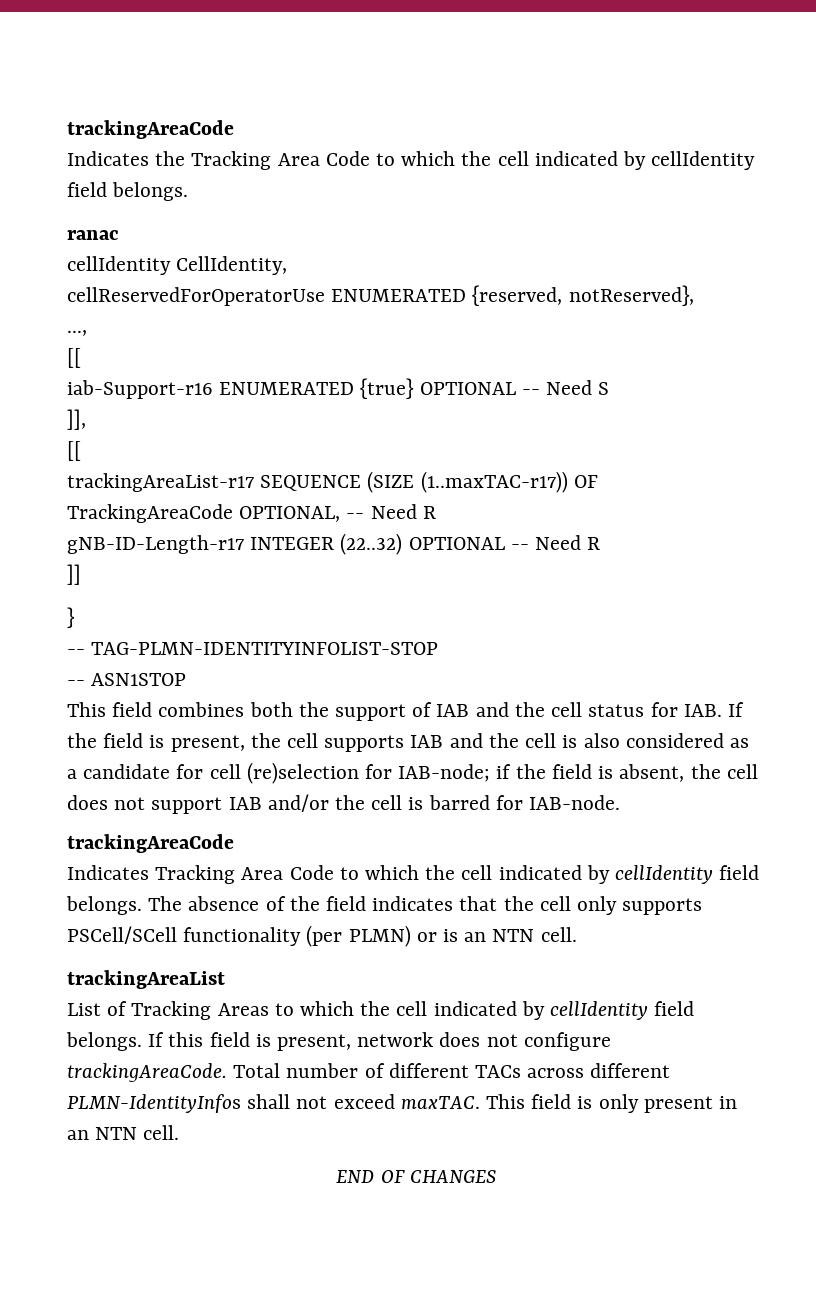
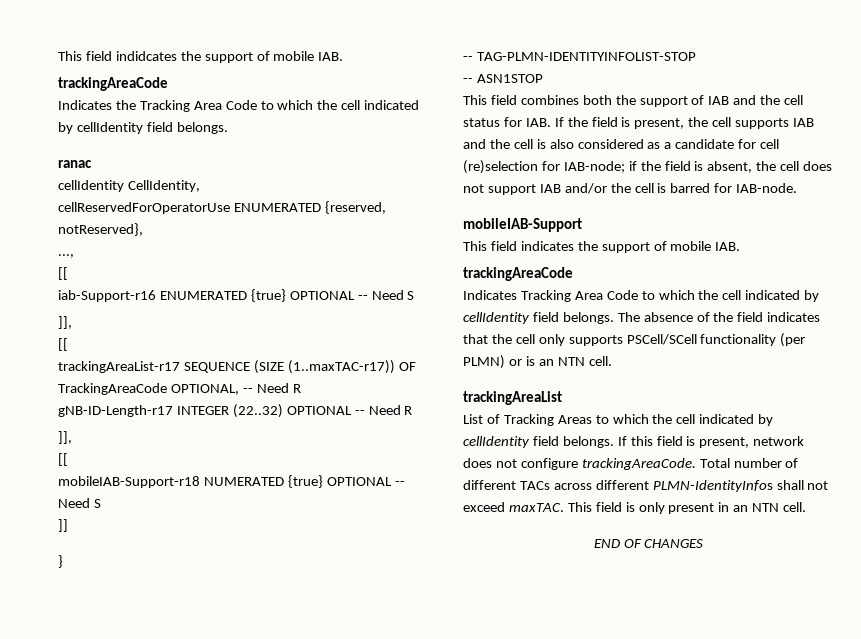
+ This field indidcates the support of mobile IAB.
  gNB-ID-Length-r17 INTEGER (22..32) OPTIONAL -- Need R
+ ]],
+ [[
+ mobileIAB-Support-r18 NUMERATED {true} OPTIONAL -- Need S
+ mobileIAB-Support
+ This field indicates the support of mobile IAB.

